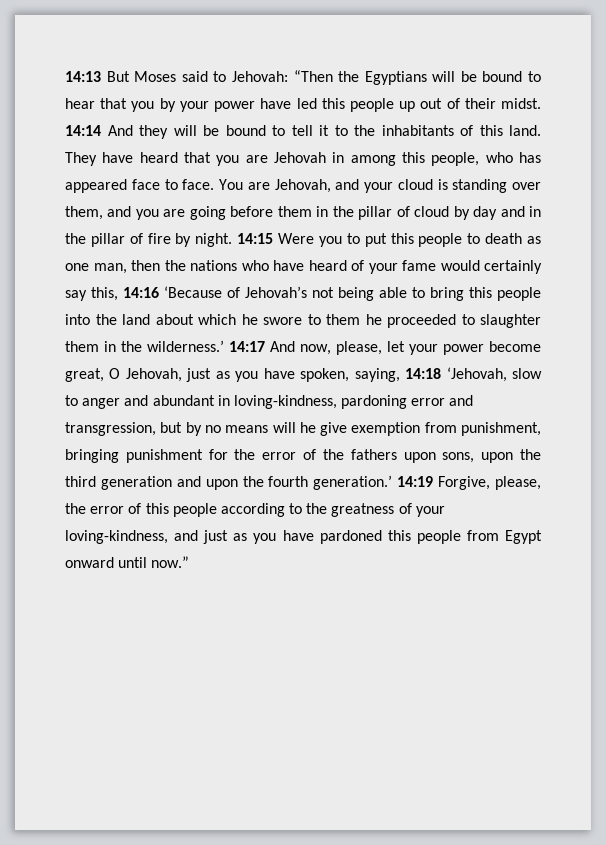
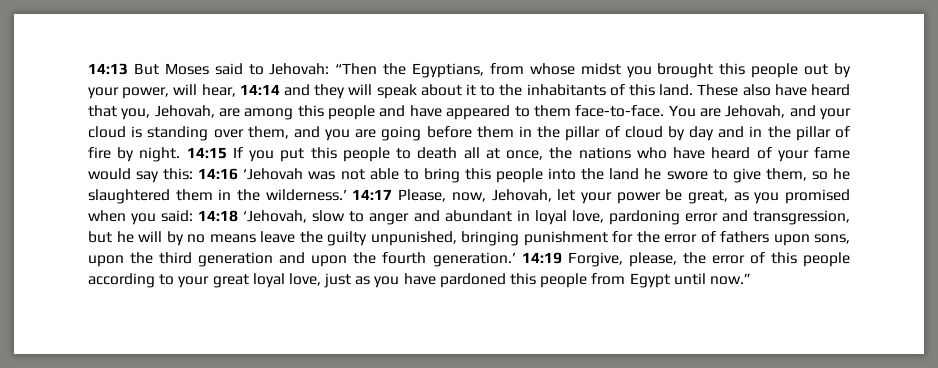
- 14:13 But Moses said to Jehovah: “Then the Egyptians will be bound to hear that you by your power have led this people up out of their midst. 14:14 And they will be bound to tell it to the inhabitants of this land.
+ 14:13 But Moses said to Jehovah: “Then the Egyptians, from whose midst you brought this people out by your power, will hear, 14:14 and they will speak about it to the inhabitants of this land.
- They have heard that you are Jehovah in among this people, who has appeared face to face.
+ These also have heard that you, Jehovah, are among this people and have appeared to them face-to-face.
- 14:15 Were you to put this people to death as one man, then the nations who have heard of your fame would certainly say this, 14:16 ‘Because of Jehovah’s not being able to bring this people into the land about which he swore to them he proceeded to slaughter them in the wilderness.’
+ 14:15 If you put this people to death all at once, the nations who have heard of your fame would say this: 14:16 ‘Jehovah was not able to bring this people into the land he swore to give them, so he slaughtered them in the wilderness.’
- 14:17 And now, please, let your power become great, O Jehovah, just as you have spoken, saying, 14:18 ‘Jehovah, slow to anger and abundant in loving-kindness, pardoning error and transgression, but by no means will he give exemption from punishment, bringing punishment for the error of the fathers upon sons, upon the third generation and upon the fourth generation.’
+ 14:17 Please, now, Jehovah, let your power be great, as you promised when you said: 14:18 ‘Jehovah, slow to anger and abundant in loyal love, pardoning error and transgression, but he will by no means leave the guilty unpunished, bringing punishment for the error of fathers upon sons, upon the third generation and upon the fourth generation.’
- 14:19 Forgive, please, the error of this people according to the greatness of your loving-kindness, and just as you have pardoned this people from Egypt onward until now.”
+ 14:19 Forgive, please, the error of this people according to your great loyal love, just as you have pardoned this people from Egypt until now.”

